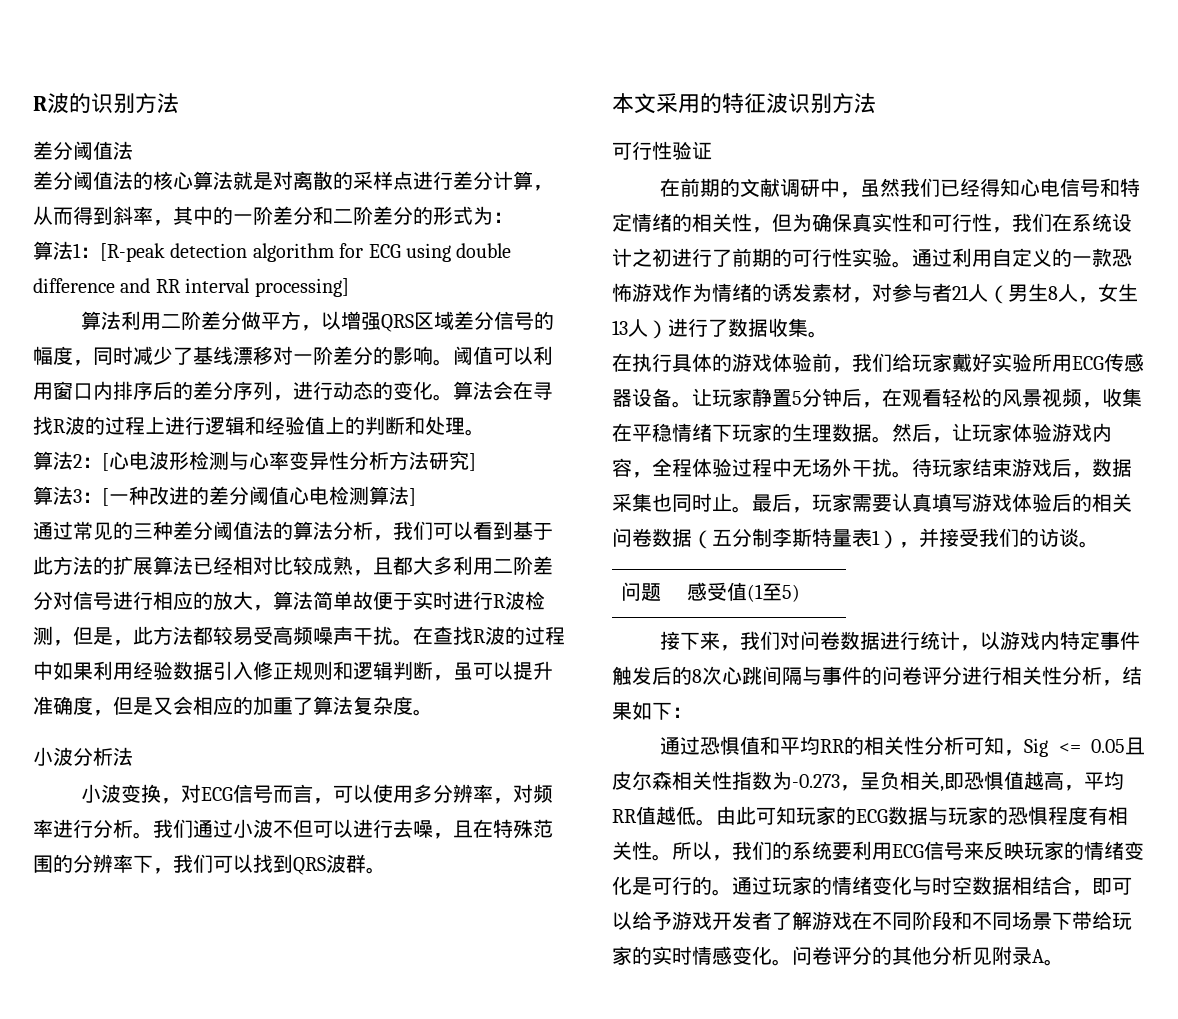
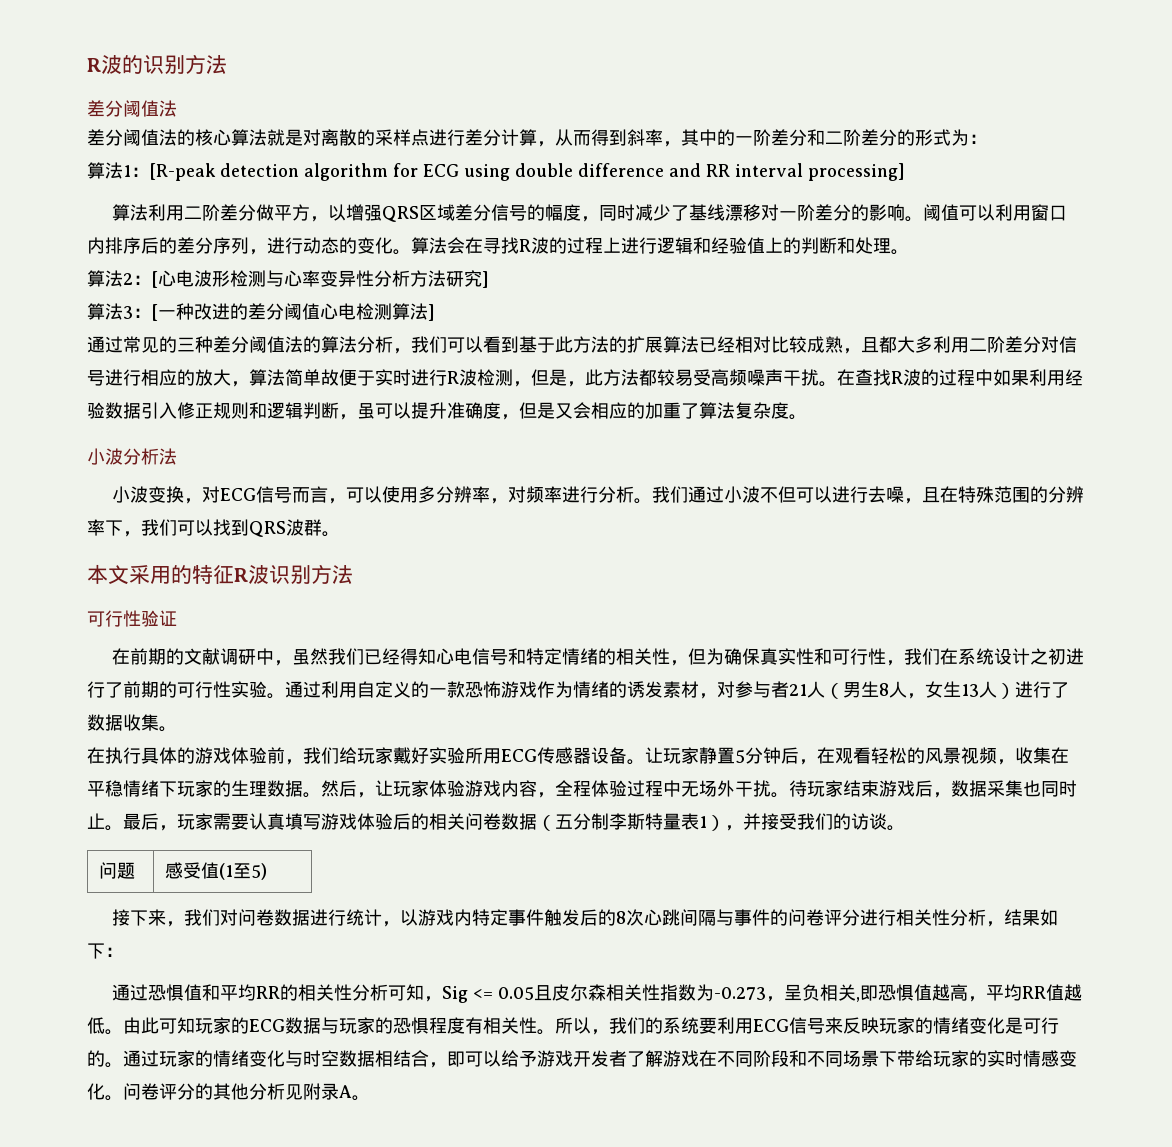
- 本文采用的特征波识别方法
+ 本文采用的特征R波识别方法

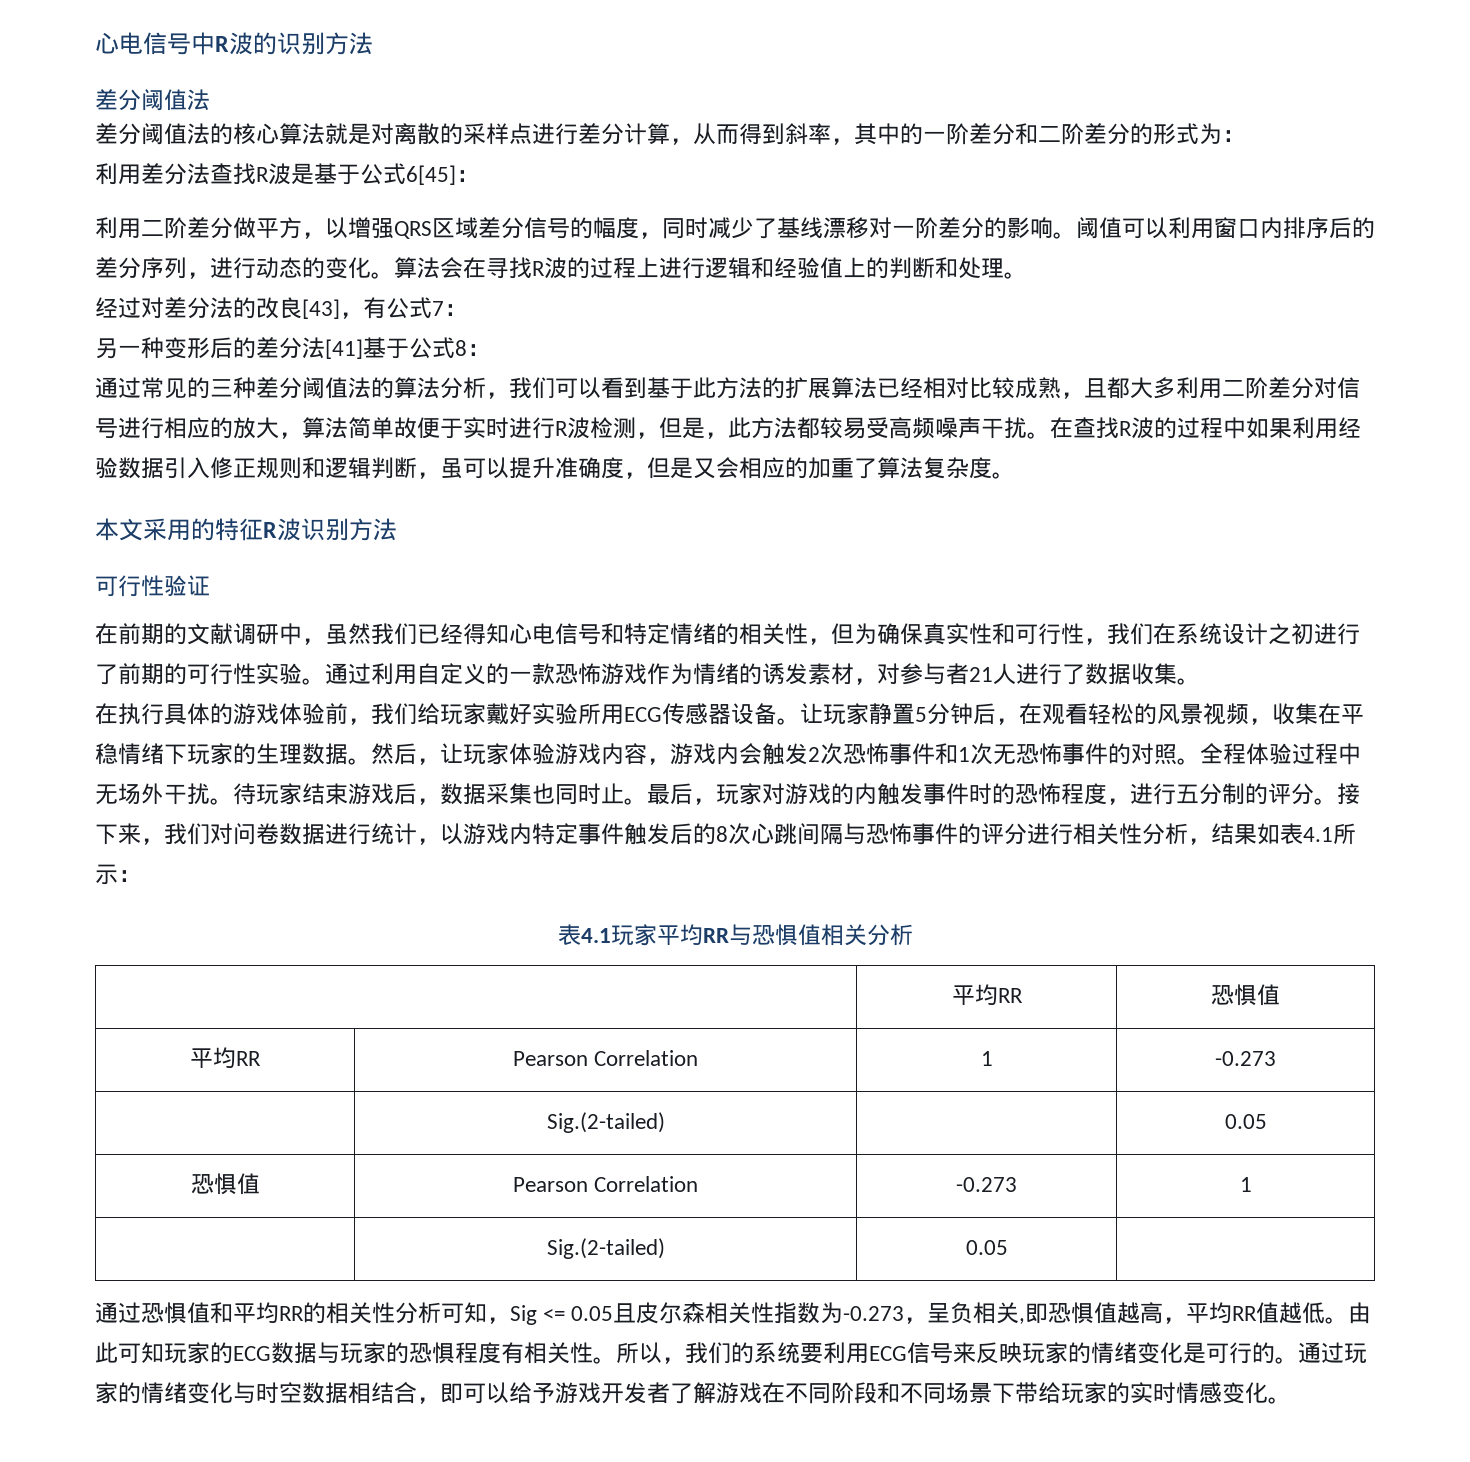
- R波的识别方法
+ 心电信号中R波的识别方法
- 算法1：[R-peak detection algorithm for ECG using double difference and RR interval processing]
- 算法利用二阶差分做平方，以增强QRS区域差分信号的幅度，同时减少了基线漂移对一阶差分的影响。
+ 利用差分法查找R波是基于公式6[45]：
+ 利用二阶差分做平方，以增强QRS区域差分信号的幅度，同时减少了基线漂移对一阶差分的影响。
- 算法2：[心电波形检测与心率变异性分析方法研究]
- 算法3：[一种改进的差分阈值心电检测算法]
+ 经过对差分法的改良[43]，有公式7：
+ 另一种变形后的差分法[41]基于公式8：
- 小波分析法
- 小波变换，对ECG信号而言，可以使用多分辨率，对频率进行分析。我们通过小波不但可以进行去噪，且在特殊范围的分辨率下，我们可以找到QRS波群。
- 通过利用自定义的一款恐怖游戏作为情绪的诱发素材，对参与者21人（男生8人，女生13人）进行了数据收集。
+ 通过利用自定义的一款恐怖游戏作为情绪的诱发素材，对参与者21人进行了数据收集。
- 然后，让玩家体验游戏内容，全程体验过程中无场外干扰。
+ 然后，让玩家体验游戏内容，游戏内会触发2次恐怖事件和1次无恐怖事件的对照。全程体验过程中无场外干扰。
- 最后，玩家需要认真填写游戏体验后的相关问卷数据（五分制李斯特量表1），并接受我们的访谈。
- 问题 | 感受值(1至5)
- 接下来，我们对问卷数据进行统计，以游戏内特定事件触发后的8次心跳间隔与事件的问卷评分进行相关性分析，结果如下：
+ 最后，玩家对游戏的内触发事件时的恐怖程度，进行五分制的评分。接下来，我们对问卷数据进行统计，以游戏内特定事件触发后的8次心跳间隔与恐怖事件的评分进行相关性分析，结果如表4.1所示：
+ 表4.1玩家平均RR与恐惧值相关分析
+ | 平均RR | 恐惧值
+ 平均RR | Pearson Correlation | 1 | -0.273
+ | Sig.(2-tailed) | | 0.05
+ 恐惧值 | Pearson Correlation | -0.273 | 1
+ | Sig.(2-tailed) | 0.05 |
- 问卷评分的其他分析见附录A。

